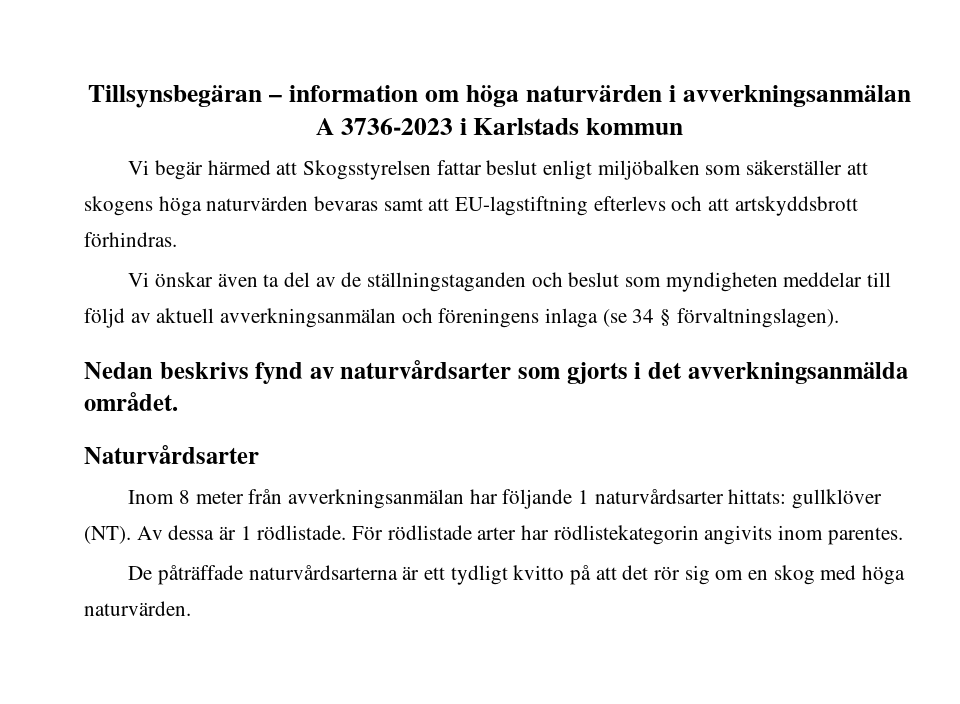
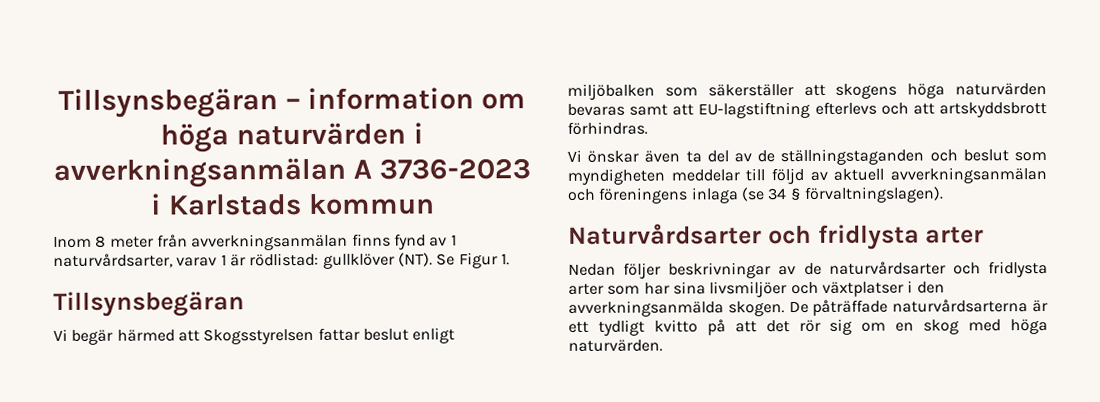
+ Inom 8 meter från avverkningsanmälan finns fynd av 1 naturvårdsarter, varav 1 är rödlistad: gullklöver (NT). Se Figur 1.
+ Tillsynsbegäran
- Nedan beskrivs fynd av naturvårdsarter som gjorts i det avverkningsanmälda området.
- Naturvårdsarter
- Inom 8 meter från avverkningsanmälan har följande 1 naturvårdsarter hittats: gullklöver (NT). Av dessa är 1 rödlistade. För rödlistade arter har rödlistekategorin angivits inom parentes.
- De påträffade naturvårdsarterna är ett tydligt kvitto på att det rör sig om en skog med höga naturvärden.
+ Naturvårdsarter och fridlysta arter
+ Nedan följer beskrivningar av de naturvårdsarter och fridlysta arter som har sina livsmiljöer och växtplatser i den avverkningsanmälda skogen. De påträffade naturvårdsarterna är ett tydligt kvitto på att det rör sig om en skog med höga naturvärden.

